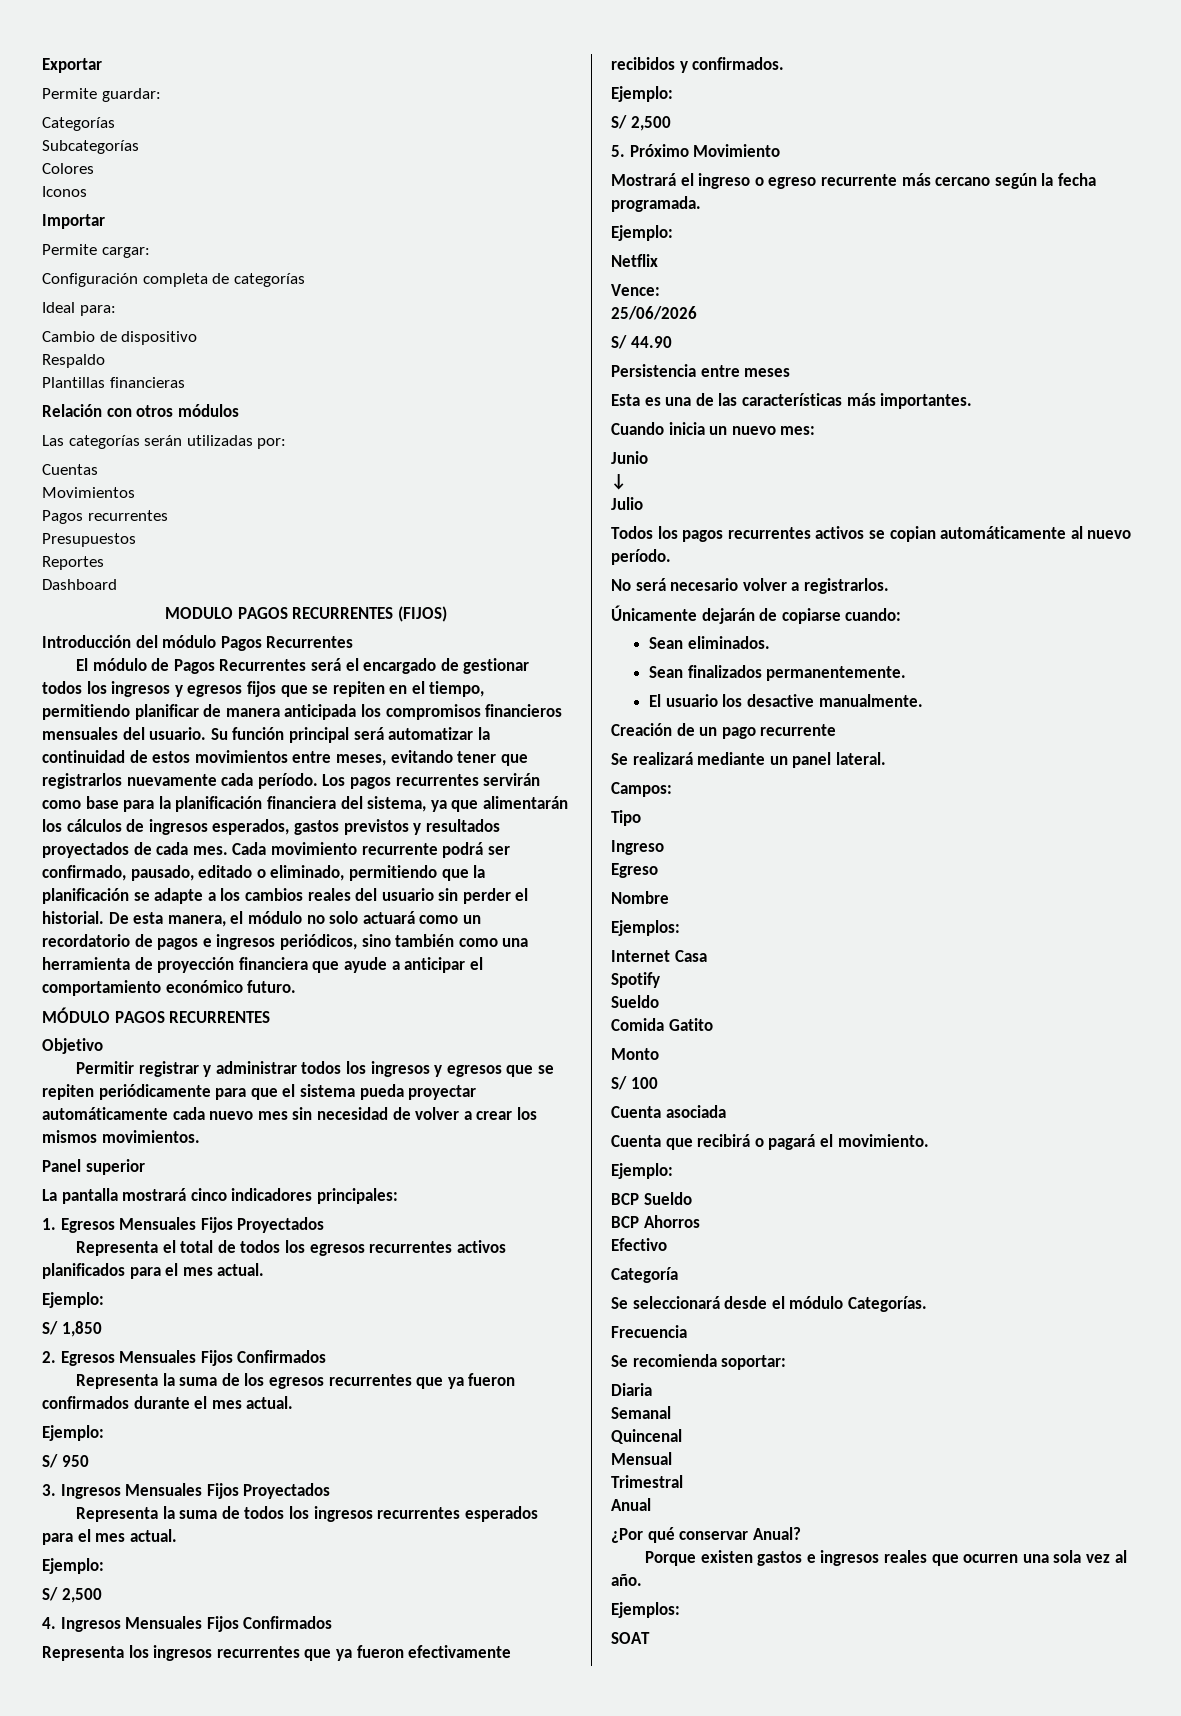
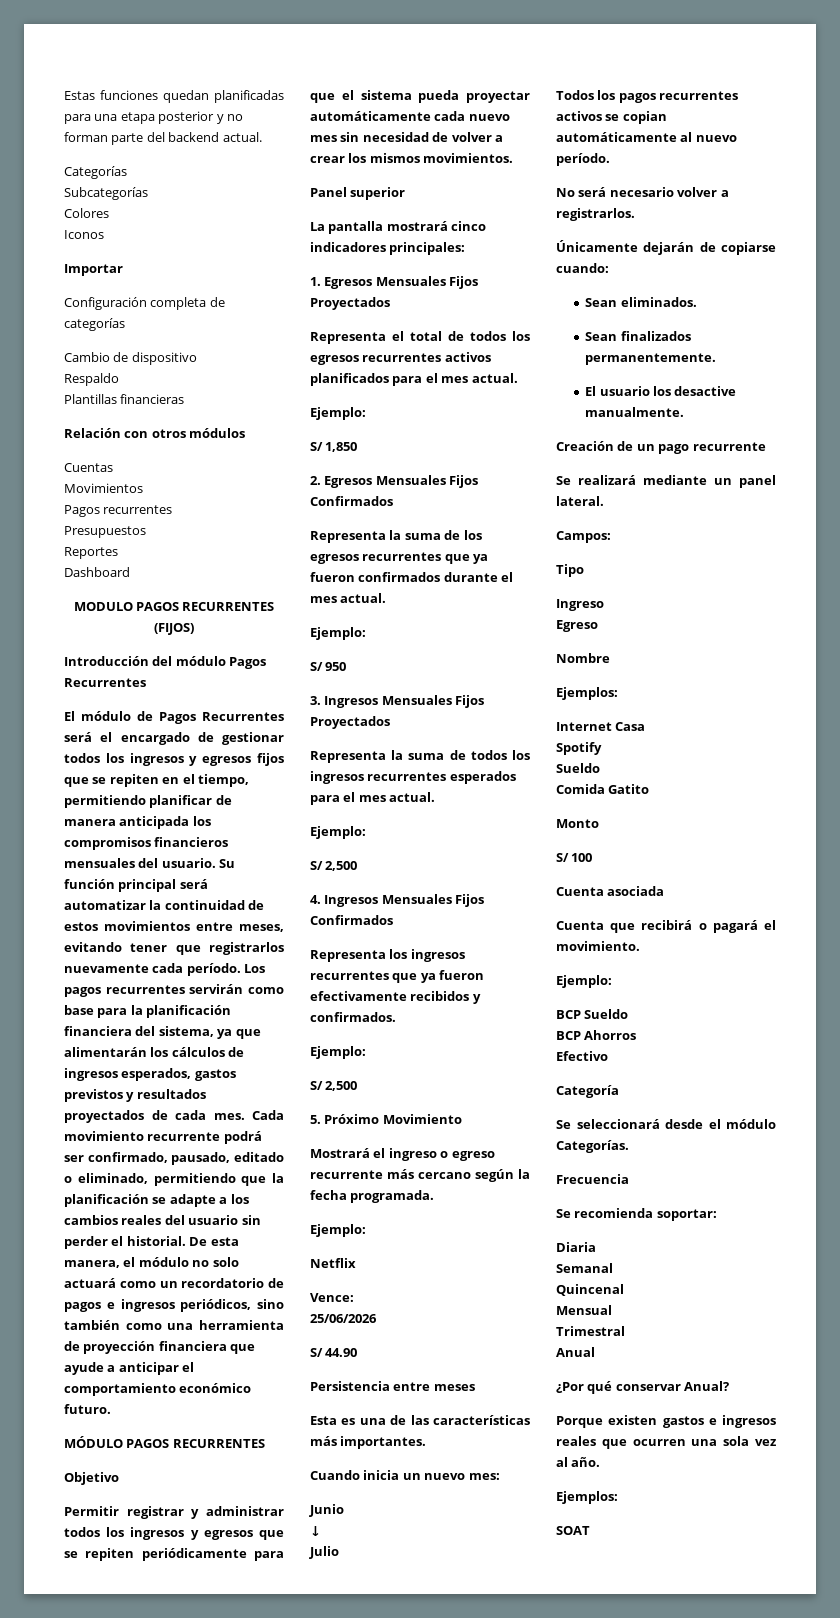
- Exportar
- Permite guardar:
+ Estas funciones quedan planificadas para una etapa posterior y no forman parte del backend actual.
- Permite cargar:
- Ideal para:
- Las categorías serán utilizadas por:

